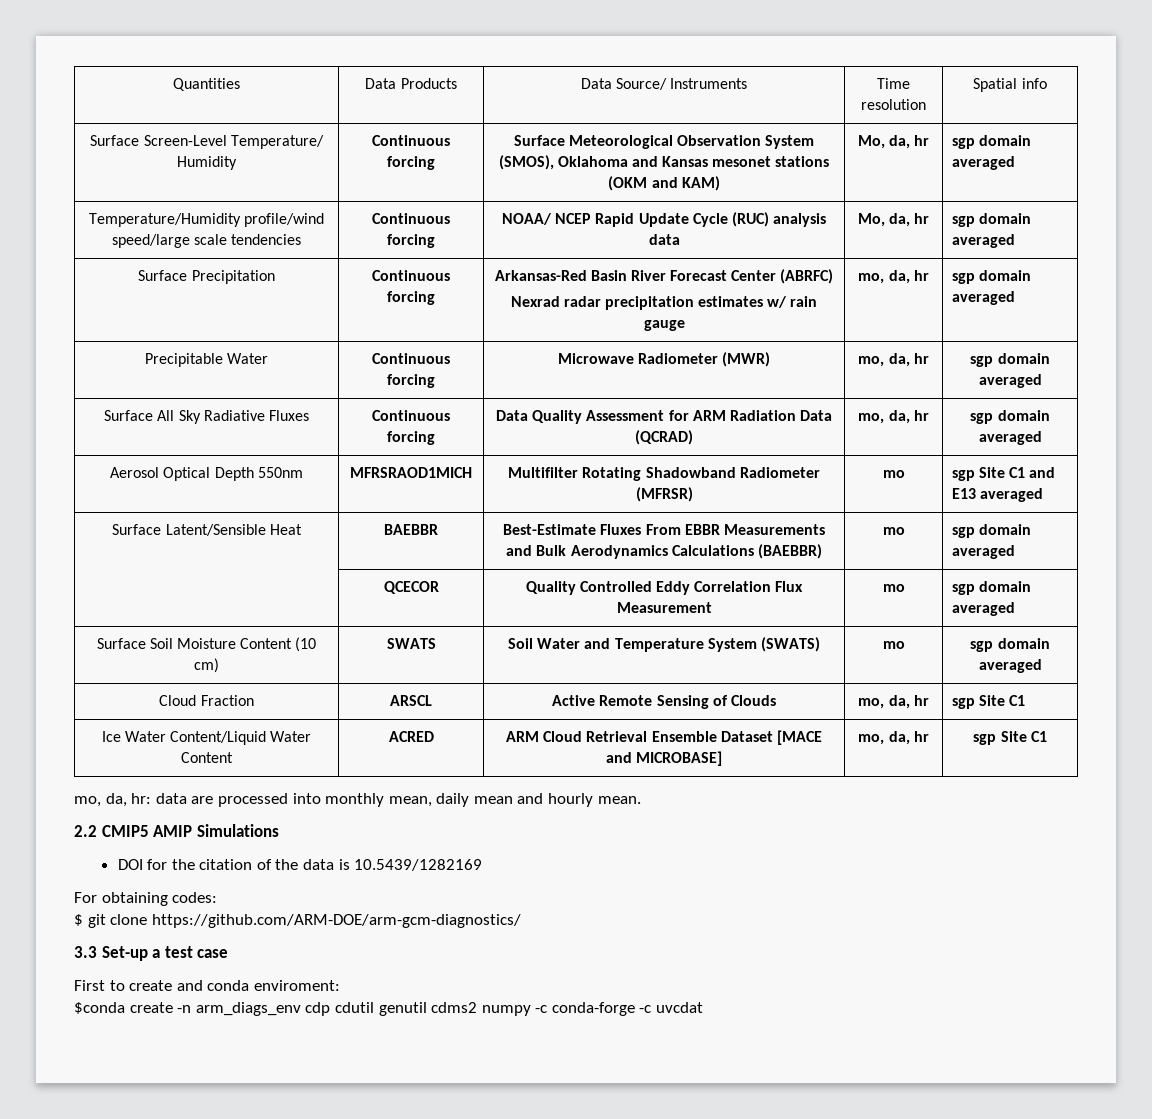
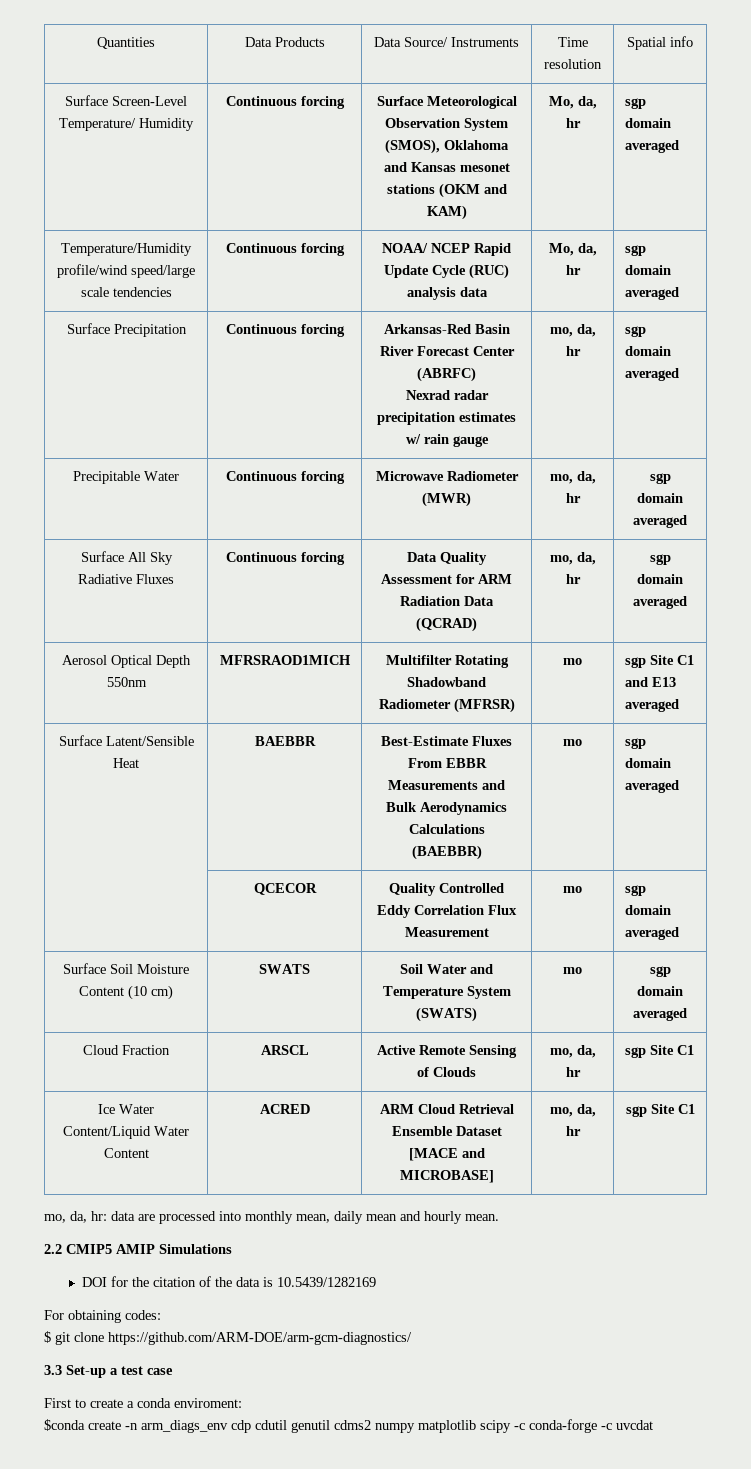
- First to create and conda enviroment:
+ First to create a conda enviroment:
- $conda create -n arm_diags_env cdp cdutil genutil cdms2 numpy -c conda-forge -c uvcdat
+ $conda create -n arm_diags_env cdp cdutil genutil cdms2 numpy matplotlib scipy -c conda-forge -c uvcdat

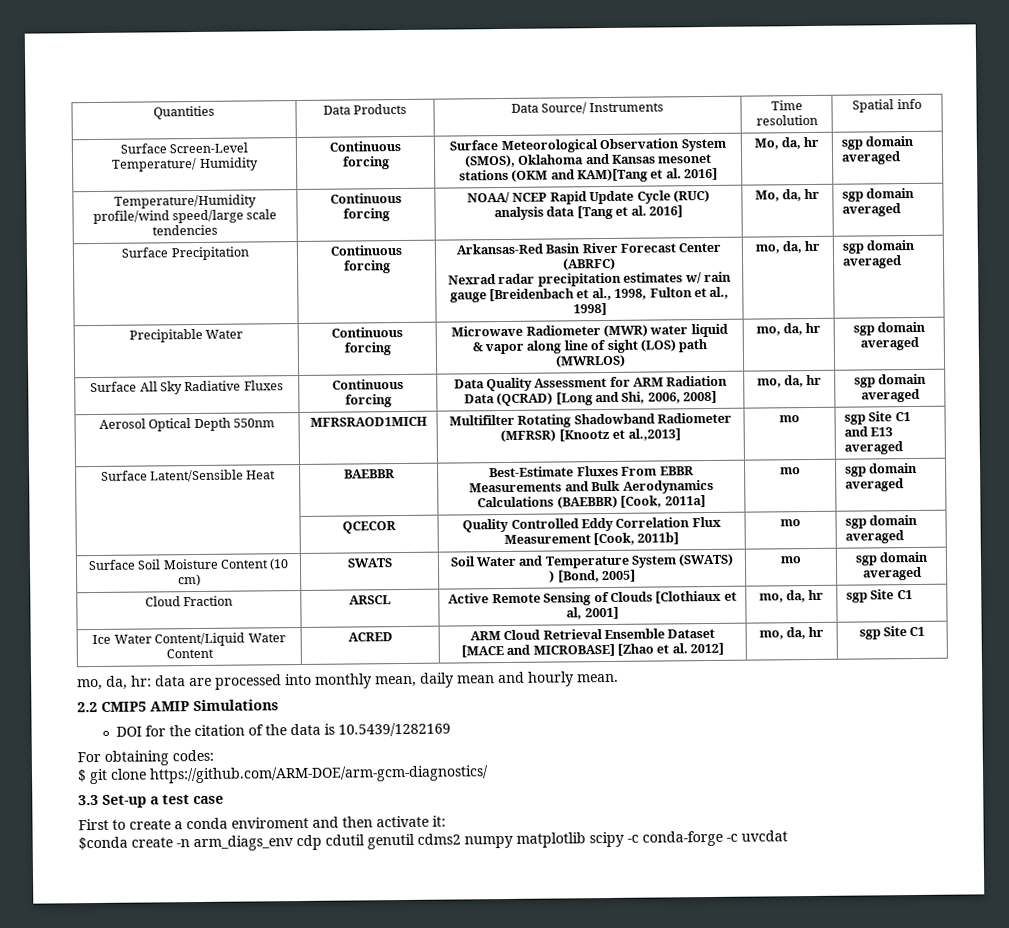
- Surface Screen-Level Temperature/ Humidity | Continuous forcing | Surface Meteorological Observation System (SMOS), Oklahoma and Kansas mesonet stations (OKM and KAM) | Mo, da, hr | sgp domain averaged
+ Surface Screen-Level Temperature/ Humidity | Continuous forcing | Surface Meteorological Observation System (SMOS), Oklahoma and Kansas mesonet stations (OKM and KAM)[Tang et al. 2016] | Mo, da, hr | sgp domain averaged
- Temperature/Humidity profile/wind speed/large scale tendencies | Continuous forcing | NOAA/ NCEP Rapid Update Cycle (RUC) analysis data | Mo, da, hr | sgp domain averaged
+ Temperature/Humidity profile/wind speed/large scale tendencies | Continuous forcing | NOAA/ NCEP Rapid Update Cycle (RUC) analysis data [Tang et al. 2016] | Mo, da, hr | sgp domain averaged
  Surface Precipitation | Continuous forcing | Arkansas-Red Basin River Forecast Center (ABRFC)
- Nexrad radar precipitation estimates w/ rain gauge | mo, da, hr | sgp domain averaged
+ Nexrad radar precipitation estimates w/ rain gauge [Breidenbach et al., 1998, Fulton et al., 1998] | mo, da, hr | sgp domain averaged
- Precipitable Water | Continuous forcing | Microwave Radiometer (MWR) | mo, da, hr | sgp domain averaged
+ Precipitable Water | Continuous forcing | Microwave Radiometer (MWR) water liquid & vapor along line of sight (LOS) path (MWRLOS) | mo, da, hr | sgp domain averaged
- Surface All Sky Radiative Fluxes | Continuous forcing | Data Quality Assessment for ARM Radiation Data (QCRAD) | mo, da, hr | sgp domain averaged
+ Surface All Sky Radiative Fluxes | Continuous forcing | Data Quality Assessment for ARM Radiation Data (QCRAD) [Long and Shi, 2006, 2008] | mo, da, hr | sgp domain averaged
- Aerosol Optical Depth 550nm | MFRSRAOD1MICH | Multifilter Rotating Shadowband Radiometer (MFRSR) | mo | sgp Site C1 and E13 averaged
+ Aerosol Optical Depth 550nm | MFRSRAOD1MICH | Multifilter Rotating Shadowband Radiometer (MFRSR) [Knootz et al.,2013] | mo | sgp Site C1 and E13 averaged
- Surface Latent/Sensible Heat | BAEBBR | Best-Estimate Fluxes From EBBR Measurements and Bulk Aerodynamics Calculations (BAEBBR) | mo | sgp domain averaged
+ Surface Latent/Sensible Heat | BAEBBR | Best-Estimate Fluxes From EBBR Measurements and Bulk Aerodynamics Calculations (BAEBBR) [Cook, 2011a] | mo | sgp domain averaged
- | QCECOR | Quality Controlled Eddy Correlation Flux Measurement | mo | sgp domain averaged
+ | QCECOR | Quality Controlled Eddy Correlation Flux Measurement [Cook, 2011b] | mo | sgp domain averaged
- Surface Soil Moisture Content (10 cm) | SWATS | Soil Water and Temperature System (SWATS) | mo | sgp domain averaged
+ Surface Soil Moisture Content (10 cm) | SWATS | Soil Water and Temperature System (SWATS) ) [Bond, 2005] | mo | sgp domain averaged
- Cloud Fraction | ARSCL | Active Remote Sensing of Clouds | mo, da, hr | sgp Site C1
+ Cloud Fraction | ARSCL | Active Remote Sensing of Clouds [Clothiaux et al, 2001] | mo, da, hr | sgp Site C1
- Ice Water Content/Liquid Water Content | ACRED | ARM Cloud Retrieval Ensemble Dataset [MACE and MICROBASE] | mo, da, hr | sgp Site C1
+ Ice Water Content/Liquid Water Content | ACRED | ARM Cloud Retrieval Ensemble Dataset [MACE and MICROBASE] [Zhao et al. 2012] | mo, da, hr | sgp Site C1
- First to create a conda enviroment:
+ First to create a conda enviroment and then activate it:

